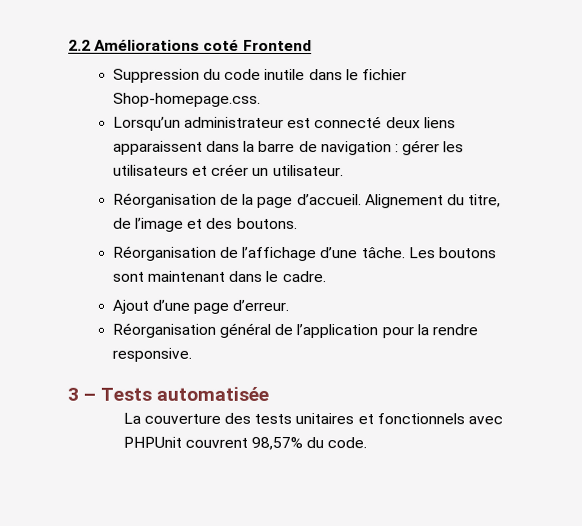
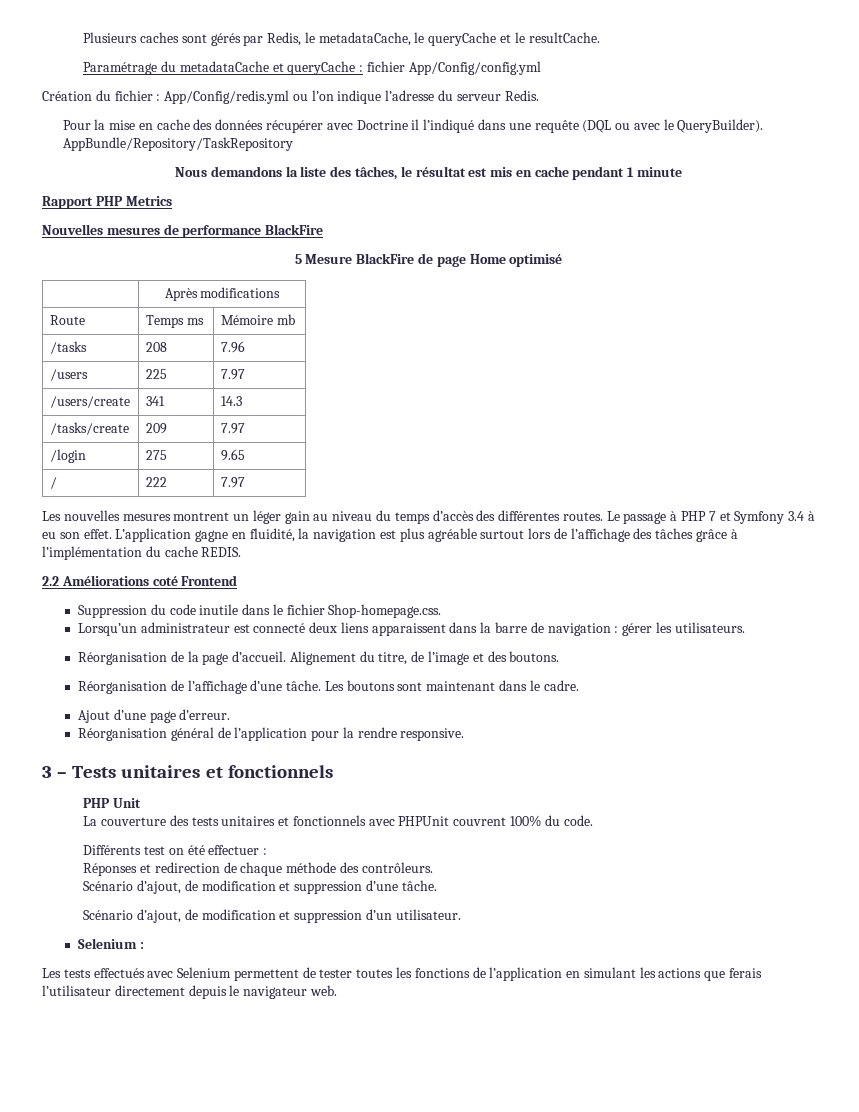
+ Plusieurs caches sont gérés par Redis, le metadataCache, le queryCache et le resultCache.
+ Paramétrage du metadataCache et queryCache : fichier App/Config/config.yml
+ Création du fichier : App/Config/redis.yml ou l’on indique l’adresse du serveur Redis.
+ Pour la mise en cache des données récupérer avec Doctrine il l’indiqué dans une requête (DQL ou avec le QueryBuilder). AppBundle/Repository/TaskRepository
+ Nous demandons la liste des tâches, le résultat est mis en cache pendant 1 minute
+ Rapport PHP Metrics
+ Nouvelles mesures de performance BlackFire
+ 5 Mesure BlackFire de page Home optimisé
+ | Après modifications
+ Route | Temps ms | Mémoire mb
+ /tasks | 208 | 7.96
+ /users | 225 | 7.97
+ /users/create | 341 | 14.3
+ /tasks/create | 209 | 7.97
+ /login | 275 | 9.65
+ / | 222 | 7.97
+ Les nouvelles mesures montrent un léger gain au niveau du temps d’accès des différentes routes. Le passage à PHP 7 et Symfony 3.4 à eu son effet. L’application gagne en fluidité, la navigation est plus agréable surtout lors de l’affichage des tâches grâce à l’implémentation du cache REDIS.
- Lorsqu’un administrateur est connecté deux liens apparaissent dans la barre de navigation : gérer les utilisateurs et créer un utilisateur.
+ Lorsqu’un administrateur est connecté deux liens apparaissent dans la barre de navigation : gérer les utilisateurs.
- 3 – Tests automatisée
+ 3 – Tests unitaires et fonctionnels
+ PHP Unit
- La couverture des tests unitaires et fonctionnels avec PHPUnit couvrent 98,57% du code.
+ La couverture des tests unitaires et fonctionnels avec PHPUnit couvrent 100% du code.
+ Différents test on été effectuer :
+ Réponses et redirection de chaque méthode des contrôleurs.
+ Scénario d’ajout, de modification et suppression d’une tâche.
+ Scénario d’ajout, de modification et suppression d’un utilisateur.
+ Selenium :
+ Les tests effectués avec Selenium permettent de tester toutes les fonctions de l’application en simulant les actions que ferais l’utilisateur directement depuis le navigateur web.

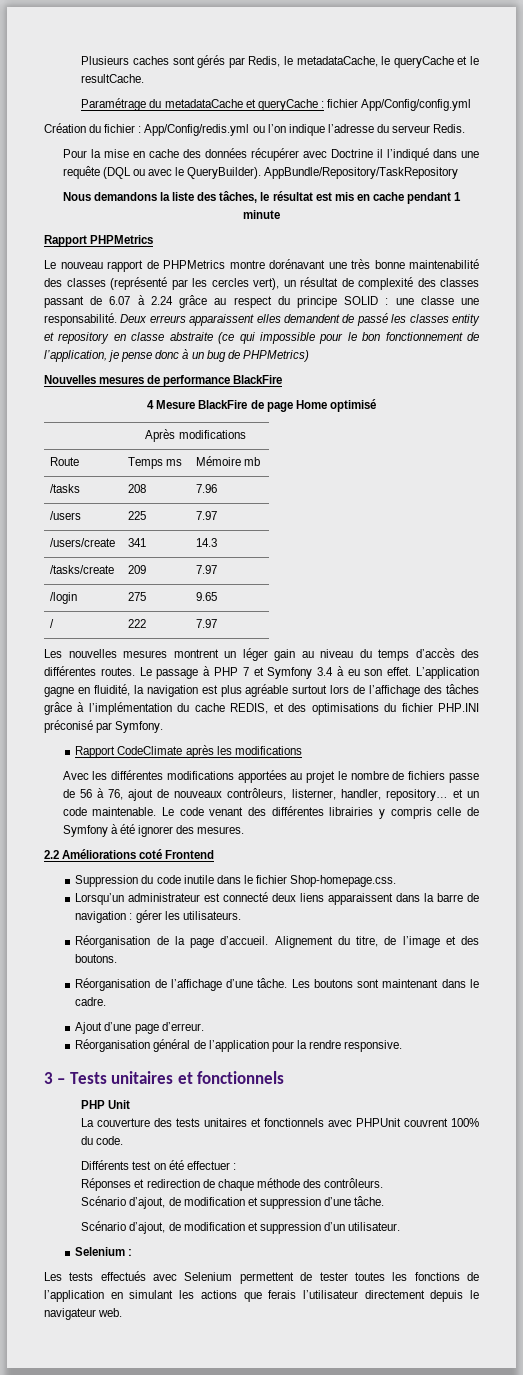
- Rapport PHP Metrics
+ Rapport PHPMetrics
+ Le nouveau rapport de PHPMetrics montre dorénavant une très bonne maintenabilité des classes (représenté par les cercles vert), un résultat de complexité des classes passant de 6.07 à 2.24 grâce au respect du principe SOLID : une classe une responsabilité. Deux erreurs apparaissent elles demandent de passé les classes entity et repository en classe abstraite (ce qui impossible pour le bon fonctionnement de l’application, je pense donc à un bug de PHPMetrics)
- 5 Mesure BlackFire de page Home optimisé
+ 4 Mesure BlackFire de page Home optimisé
- L’application gagne en fluidité, la navigation est plus agréable surtout lors de l’affichage des tâches grâce à l’implémentation du cache REDIS.
+ L’application gagne en fluidité, la navigation est plus agréable surtout lors de l’affichage des tâches grâce à l’implémentation du cache REDIS, et des optimisations du fichier PHP.INI préconisé par Symfony.
+ Rapport CodeClimate après les modifications
+ Avec les différentes modifications apportées au projet le nombre de fichiers passe de 56 à 76, ajout de nouveaux contrôleurs, listerner, handler, repository… et un code maintenable. Le code venant des différentes librairies y compris celle de Symfony à été ignorer des mesures.

